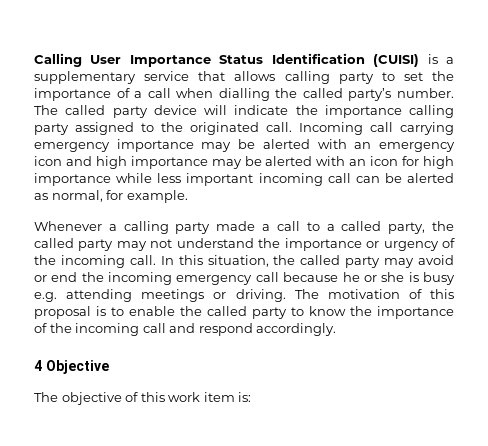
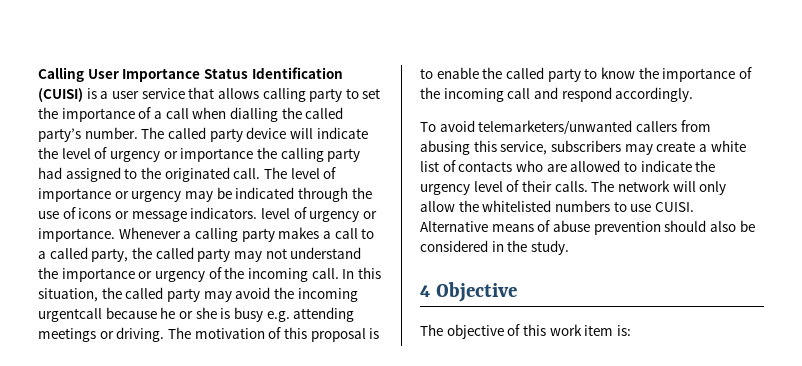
- Calling User Importance Status Identification (CUISI) is a supplementary service that allows calling party to set the importance of a call when dialling the called party’s number.
+ Calling User Importance Status Identification (CUISI) is a user service that allows calling party to set the importance of a call when dialling the called party’s number.
- The called party device will indicate the importance calling party assigned to the originated call.
+ The called party device will indicate the level of urgency or importance the calling party had assigned to the originated call.
- Incoming call carrying emergency importance may be alerted with an emergency icon and high importance may be alerted with an icon for high importance while less important incoming call can be alerted as normal, for example.
- Whenever a calling party made a call to a called party, the called party may not understand the importance or urgency of the incoming call.
+ The level of importance or urgency may be indicated through the use of icons or message indicators. level of urgency or importance. Whenever a calling party makes a call to a called party, the called party may not understand the importance or urgency of the incoming call.
- In this situation, the called party may avoid or end the incoming emergency call because he or she is busy e.g. attending meetings or driving.
+ In this situation, the called party may avoid the incoming urgentcall because he or she is busy e.g. attending meetings or driving.
+ To avoid telemarketers/unwanted callers from abusing this service, subscribers may create a white list of contacts who are allowed to indicate the urgency level of their calls. The network will only allow the whitelisted numbers to use CUISI. Alternative means of abuse prevention should also be considered in the study.

